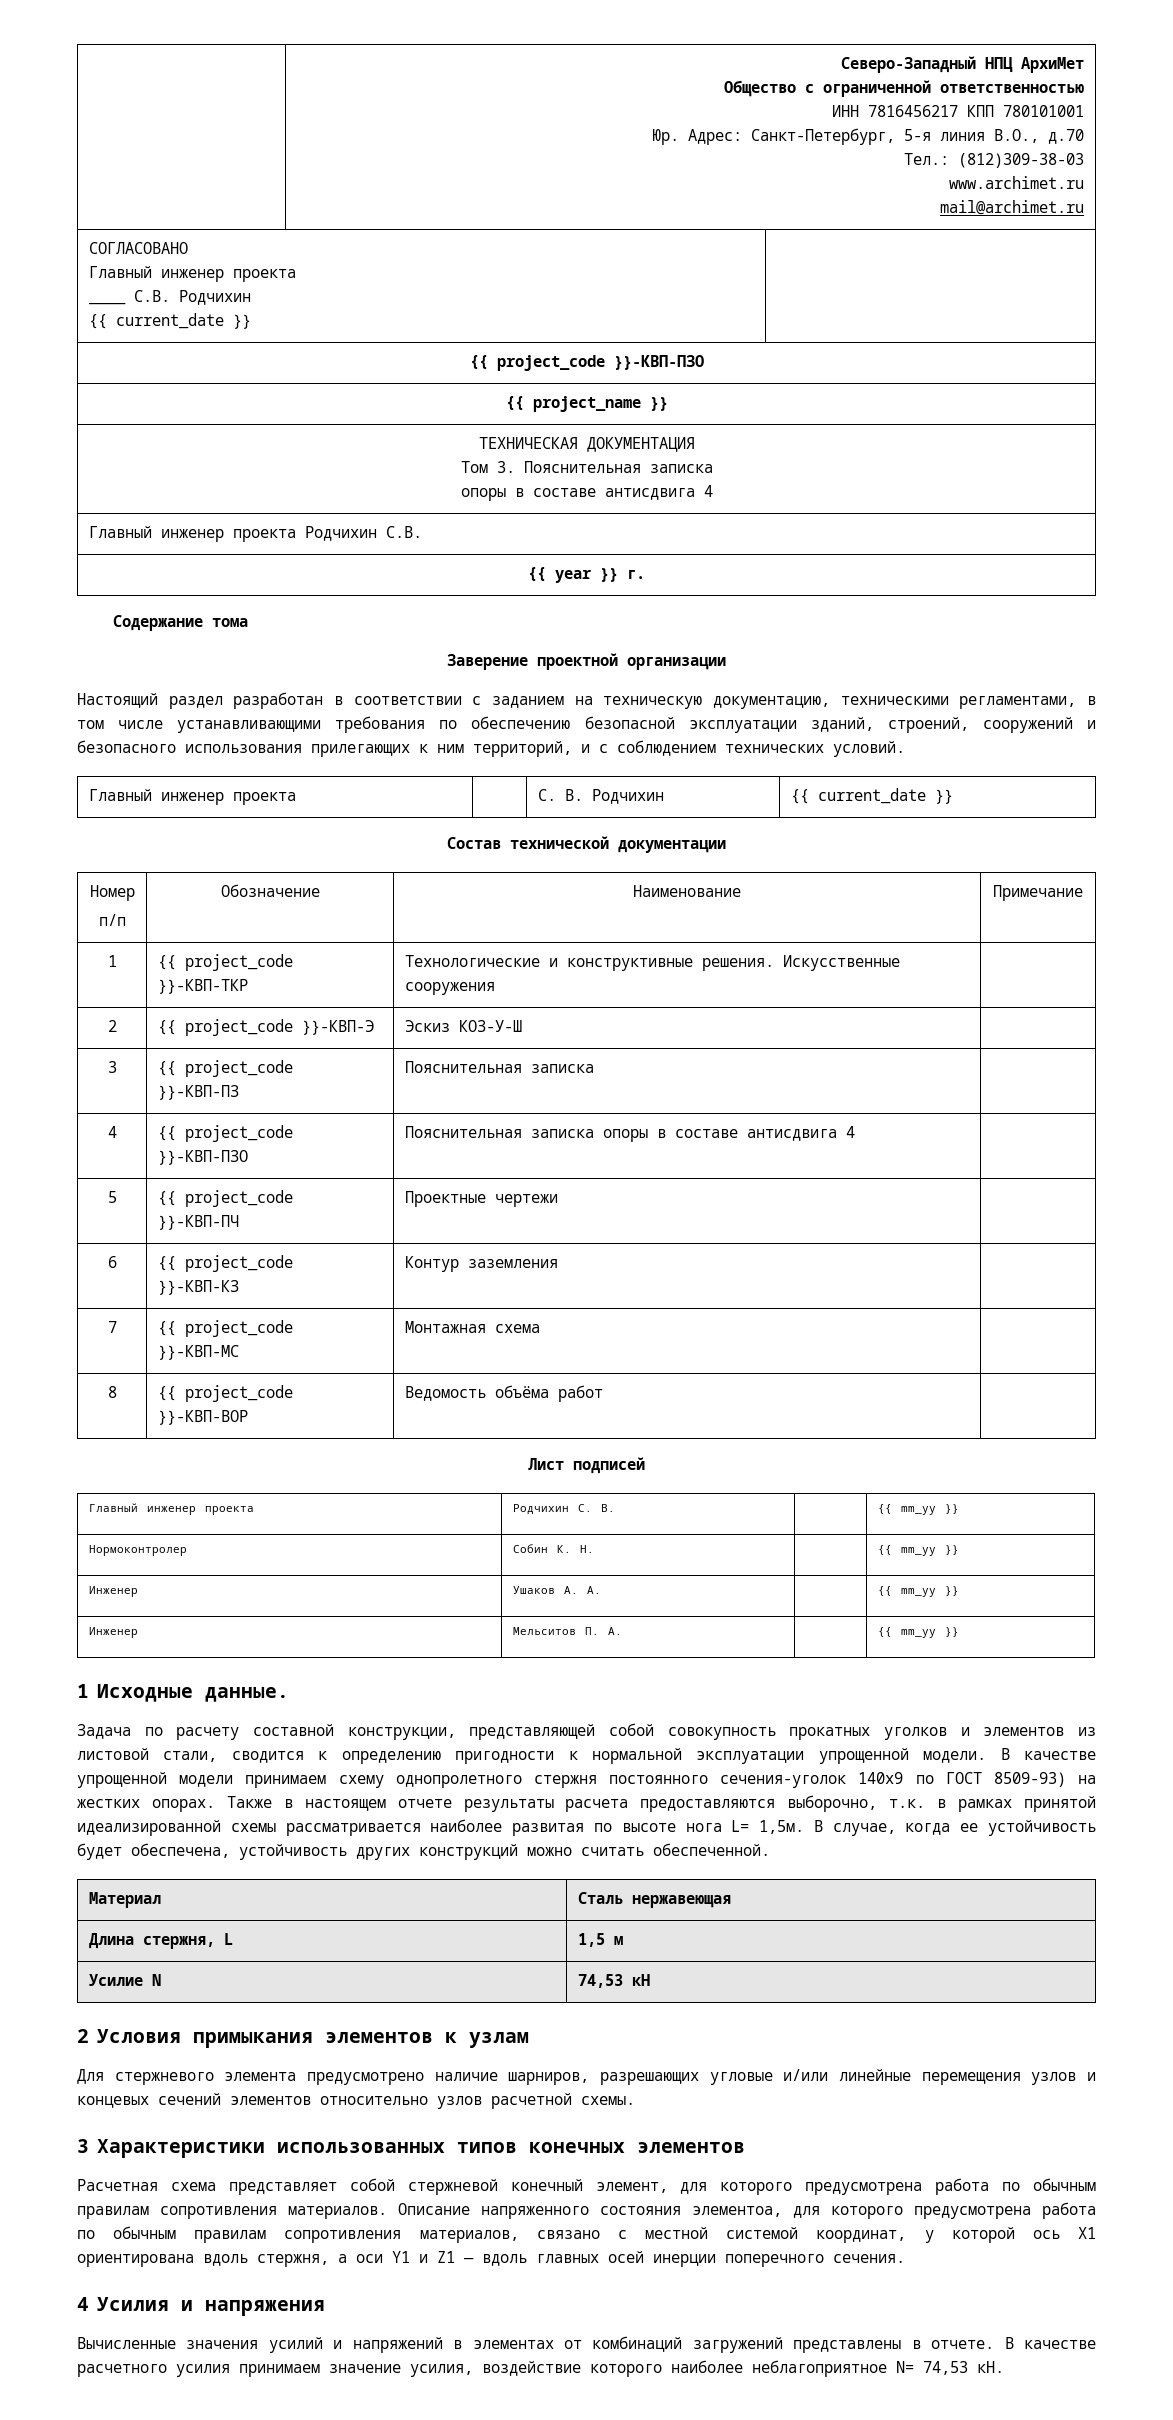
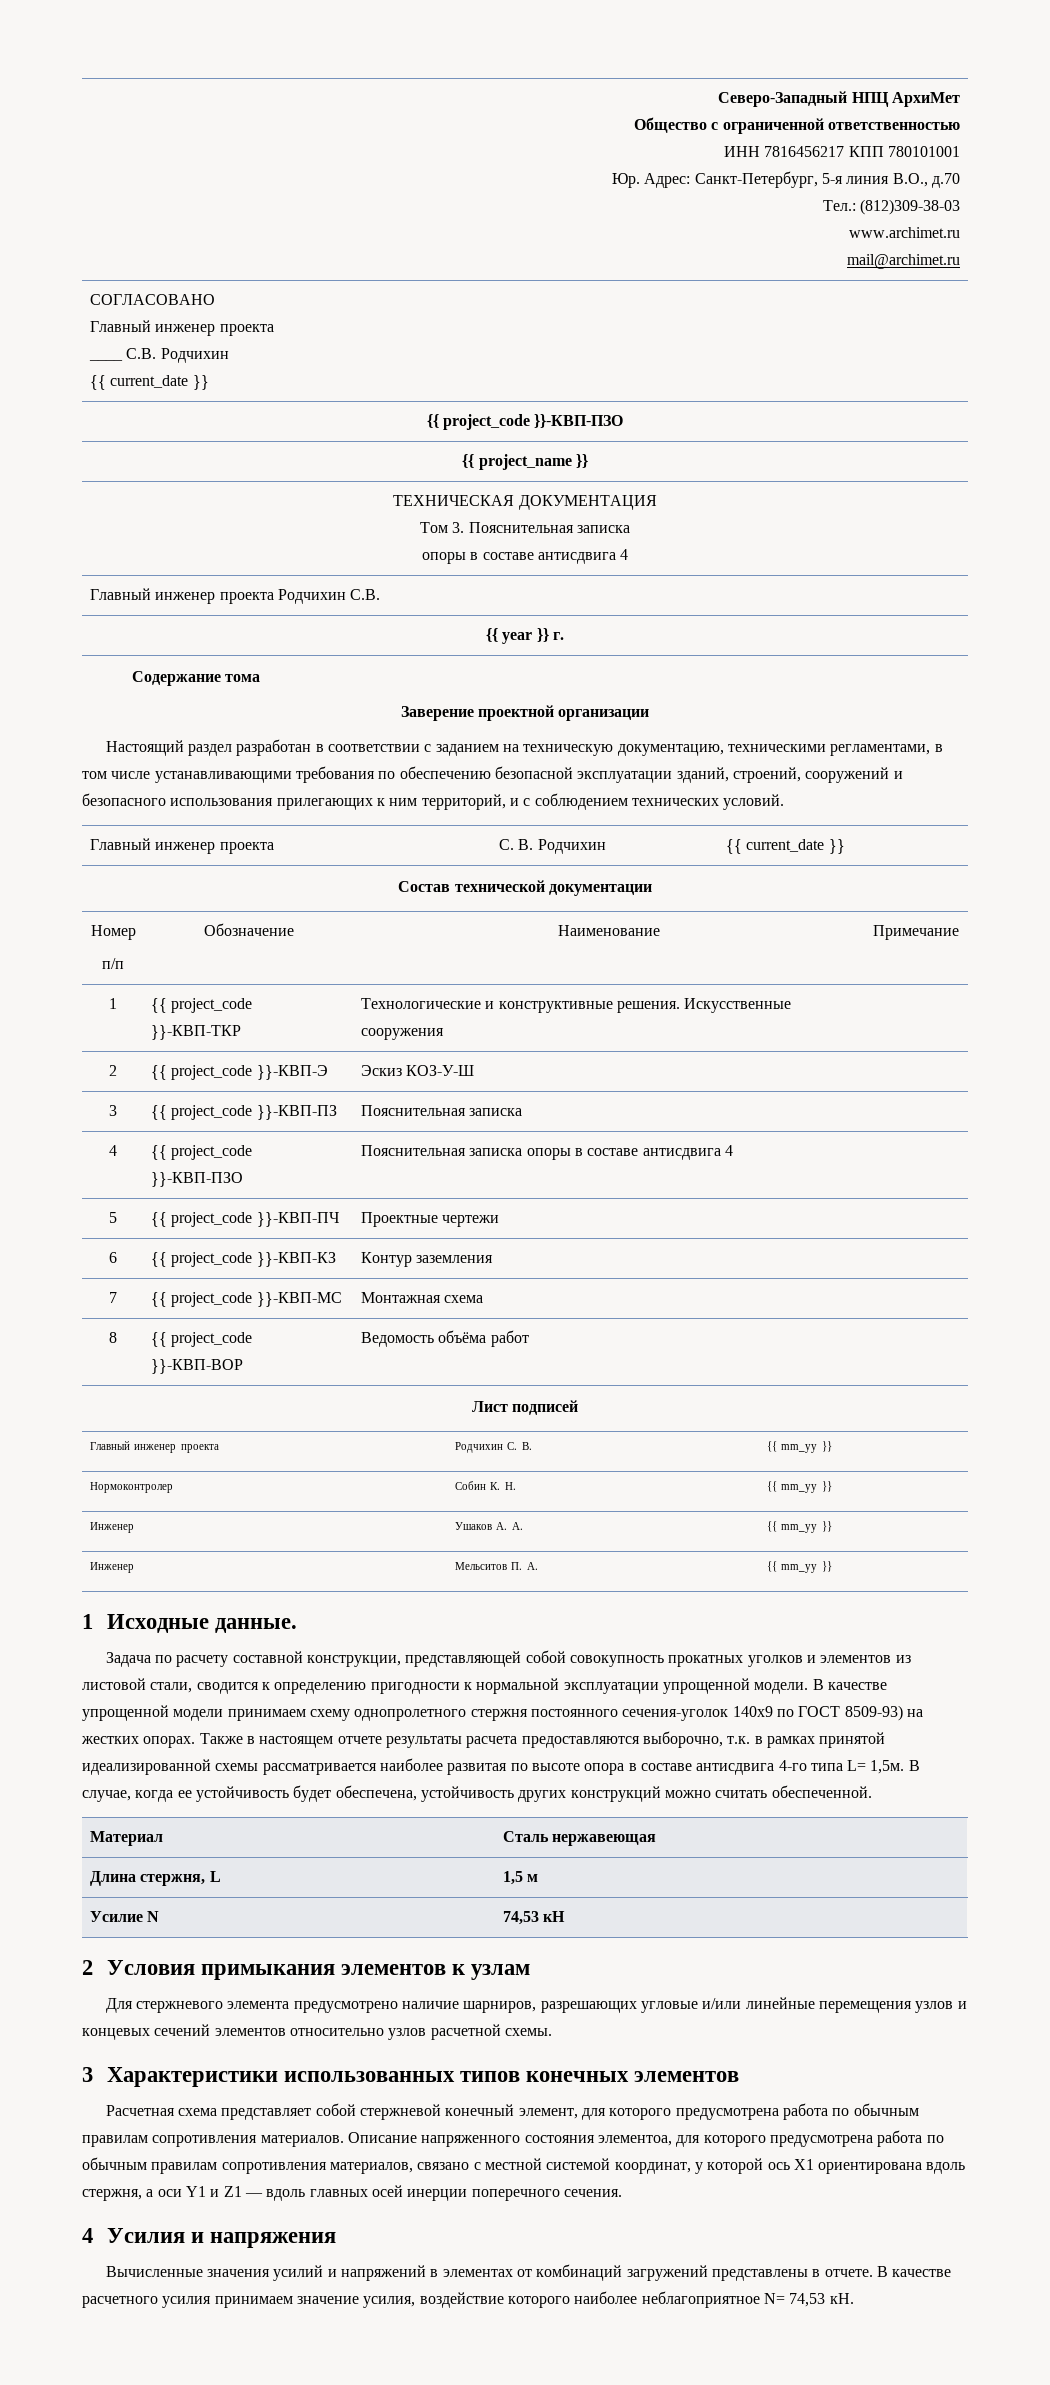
- Также в настоящем отчете результаты расчета предоставляются выборочно, т.к. в рамках принятой идеализированной схемы рассматривается наиболее развитая по высоте нога L= 1,5м.
+ Также в настоящем отчете результаты расчета предоставляются выборочно, т.к. в рамках принятой идеализированной схемы рассматривается наиболее развитая по высоте опора в составе антисдвига 4-го типа L= 1,5м.

